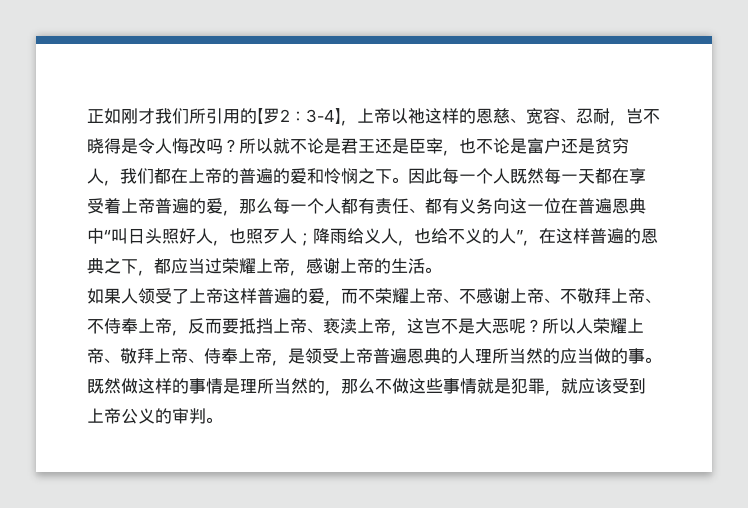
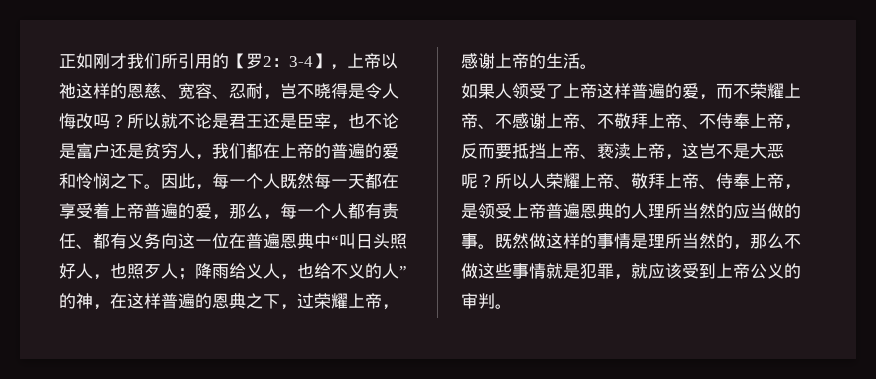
- 因此每一个人既然每一天都在享受着上帝普遍的爱，那么每一个人都有责任、都有义务向这一位在普遍恩典中“叫日头照好人，也照歹人；降雨给义人，也给不义的人”，在这样普遍的恩典之下，都应当过荣耀上帝，感谢上帝的生活。
+ 因此，每一个人既然每一天都在享受着上帝普遍的爱，那么，每一个人都有责任、都有义务向这一位在普遍恩典中“叫日头照好人，也照歹人；降雨给义人，也给不义的人”的神，在这样普遍的恩典之下，过荣耀上帝，感谢上帝的生活。

